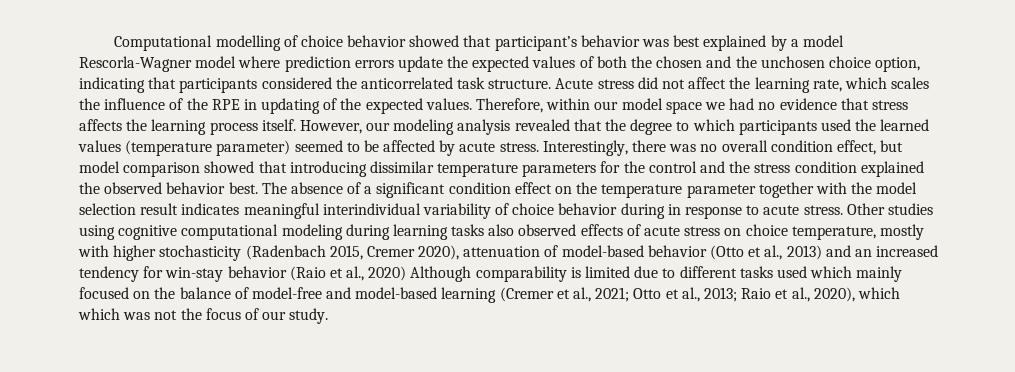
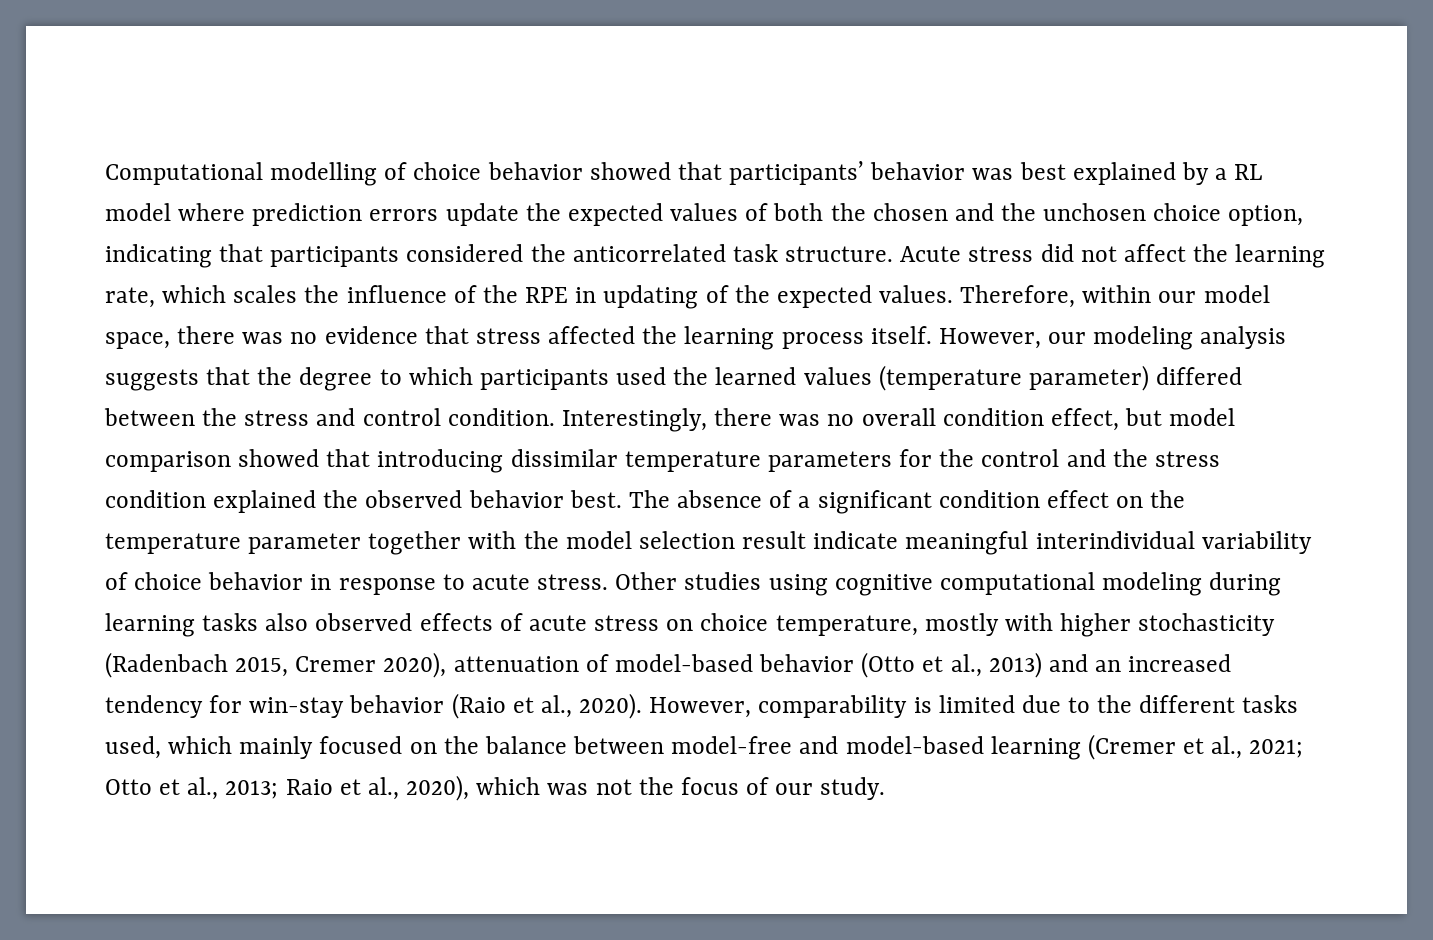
- Computational modelling of choice behavior showed that participant’s behavior was best explained by a model Rescorla-Wagner model where prediction errors update the expected values of both the chosen and the unchosen choice option, indicating that participants considered the anticorrelated task structure.
+ Computational modelling of choice behavior showed that participants’ behavior was best explained by a RL model where prediction errors update the expected values of both the chosen and the unchosen choice option, indicating that participants considered the anticorrelated task structure.
- Therefore, within our model space we had no evidence that stress affects the learning process itself.
+ Therefore, within our model space, there was no evidence that stress affected the learning process itself.
- However, our modeling analysis revealed that the degree to which participants used the learned values (temperature parameter) seemed to be affected by acute stress.
+ However, our modeling analysis suggests that the degree to which participants used the learned values (temperature parameter) differed between the stress and control condition.
- The absence of a significant condition effect on the temperature parameter together with the model selection result indicates meaningful interindividual variability of choice behavior during in response to acute stress.
+ The absence of a significant condition effect on the temperature parameter together with the model selection result indicate meaningful interindividual variability of choice behavior in response to acute stress.
- Other studies using cognitive computational modeling during learning tasks also observed effects of acute stress on choice temperature, mostly with higher stochasticity (Radenbach 2015, Cremer 2020), attenuation of model-based behavior (Otto et al., 2013) and an increased tendency for win-stay behavior (Raio et al., 2020) Although comparability is limited due to different tasks used which mainly focused on the balance of model-free and model-based learning (Cremer et al., 2021;
+ Other studies using cognitive computational modeling during learning tasks also observed effects of acute stress on choice temperature, mostly with higher stochasticity (Radenbach 2015, Cremer 2020), attenuation of model-based behavior (Otto et al., 2013) and an increased tendency for win-stay behavior (Raio et al., 2020). However, comparability is limited due to the different tasks used, which mainly focused on the balance between model-free and model-based learning (Cremer et al., 2021;
- Raio et al., 2020), which which was not the focus of our study.
+ Raio et al., 2020), which was not the focus of our study.

